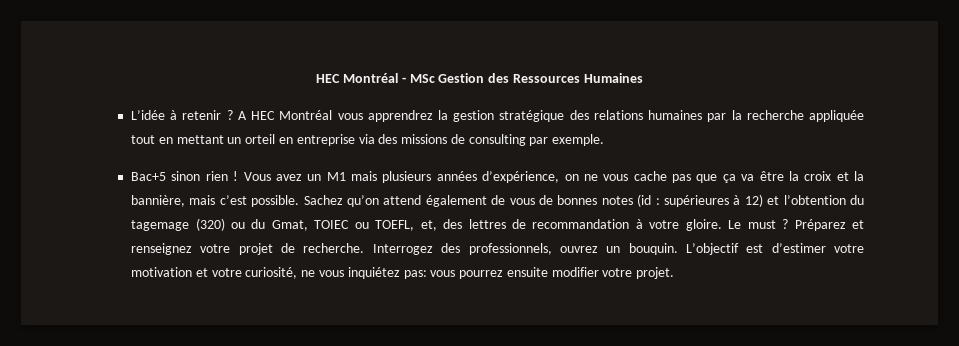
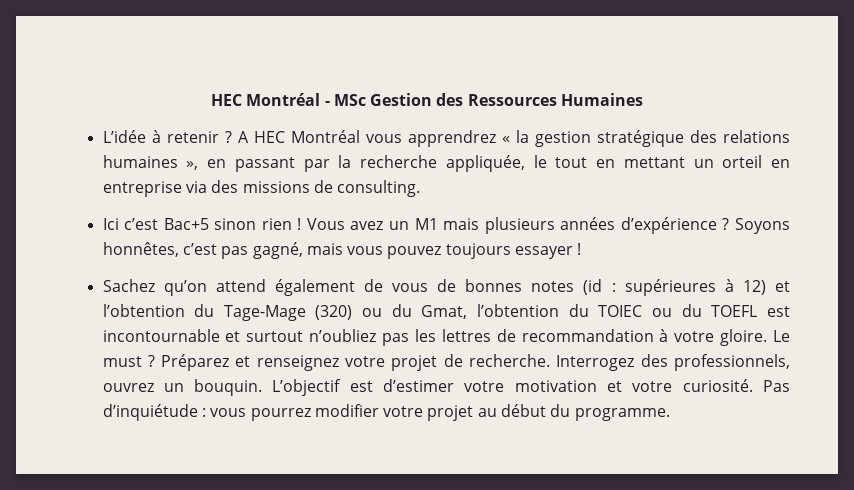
- A HEC Montréal vous apprendrez la gestion stratégique des relations humaines par la recherche appliquée tout en mettant un orteil en entreprise via des missions de consulting par exemple.
- Bac+5 sinon rien !
+ A HEC Montréal vous apprendrez « la gestion stratégique des relations humaines », en passant par la recherche appliquée, le tout en mettant un orteil en entreprise via des missions de consulting.
+ Ici c’est Bac+5 sinon rien !
- Vous avez un M1 mais plusieurs années d’expérience, on ne vous cache pas que ça va être la croix et la bannière, mais c’est possible. Sachez qu’on attend également de vous de bonnes notes (id : supérieures à 12) et l’obtention du tagemage (320) ou du Gmat, TOIEC ou TOEFL, et, des lettres de recommandation à votre gloire.
+ Vous avez un M1 mais plusieurs années d’expérience ? Soyons honnêtes, c’est pas gagné, mais vous pouvez toujours essayer !
+ Sachez qu’on attend également de vous de bonnes notes (id : supérieures à 12) et l’obtention du Tage-Mage (320) ou du Gmat, l’obtention du TOIEC ou du TOEFL est incontournable et surtout n’oubliez pas les lettres de recommandation à votre gloire.
- L’objectif est d’estimer votre motivation et votre curiosité, ne vous inquiétez pas: vous pourrez ensuite modifier votre projet.
+ L’objectif est d’estimer votre motivation et votre curiosité. Pas d’inquiétude : vous pourrez modifier votre projet au début du programme.

